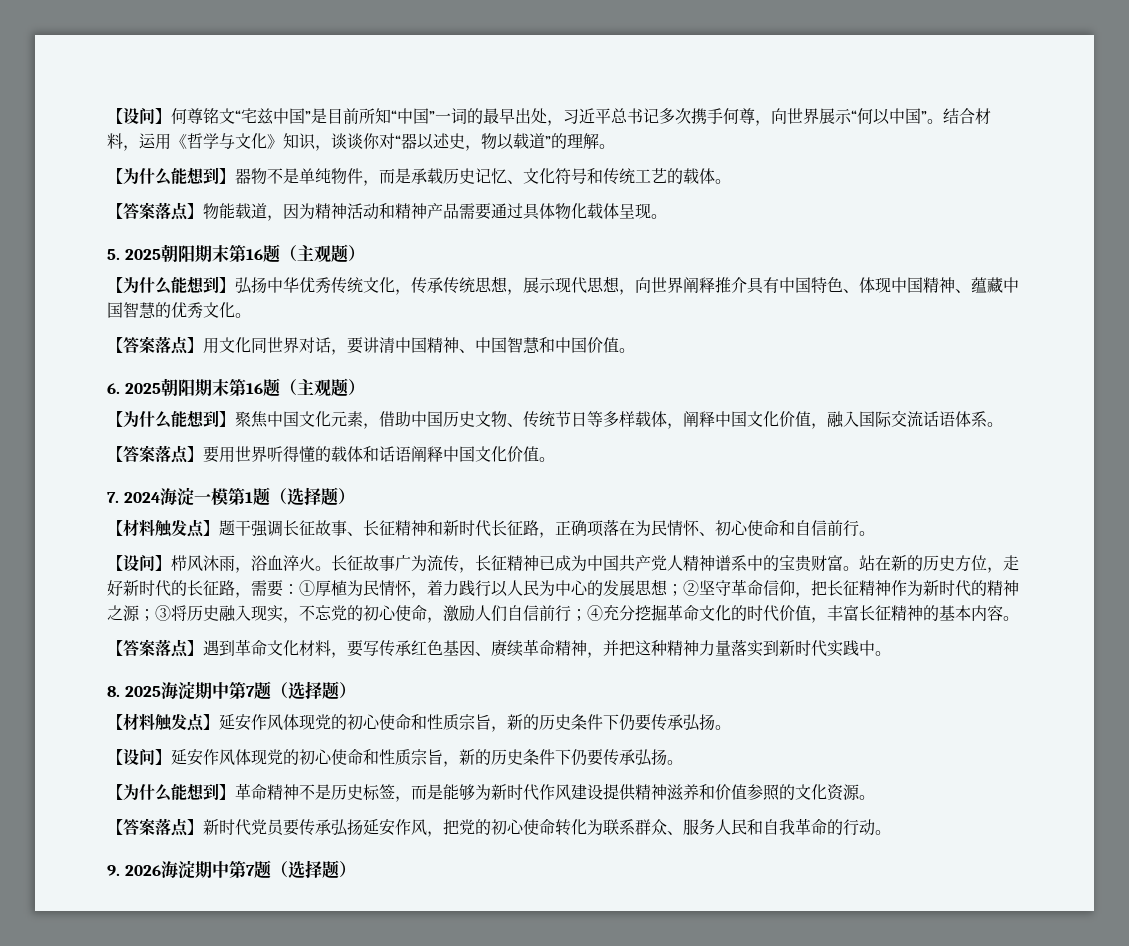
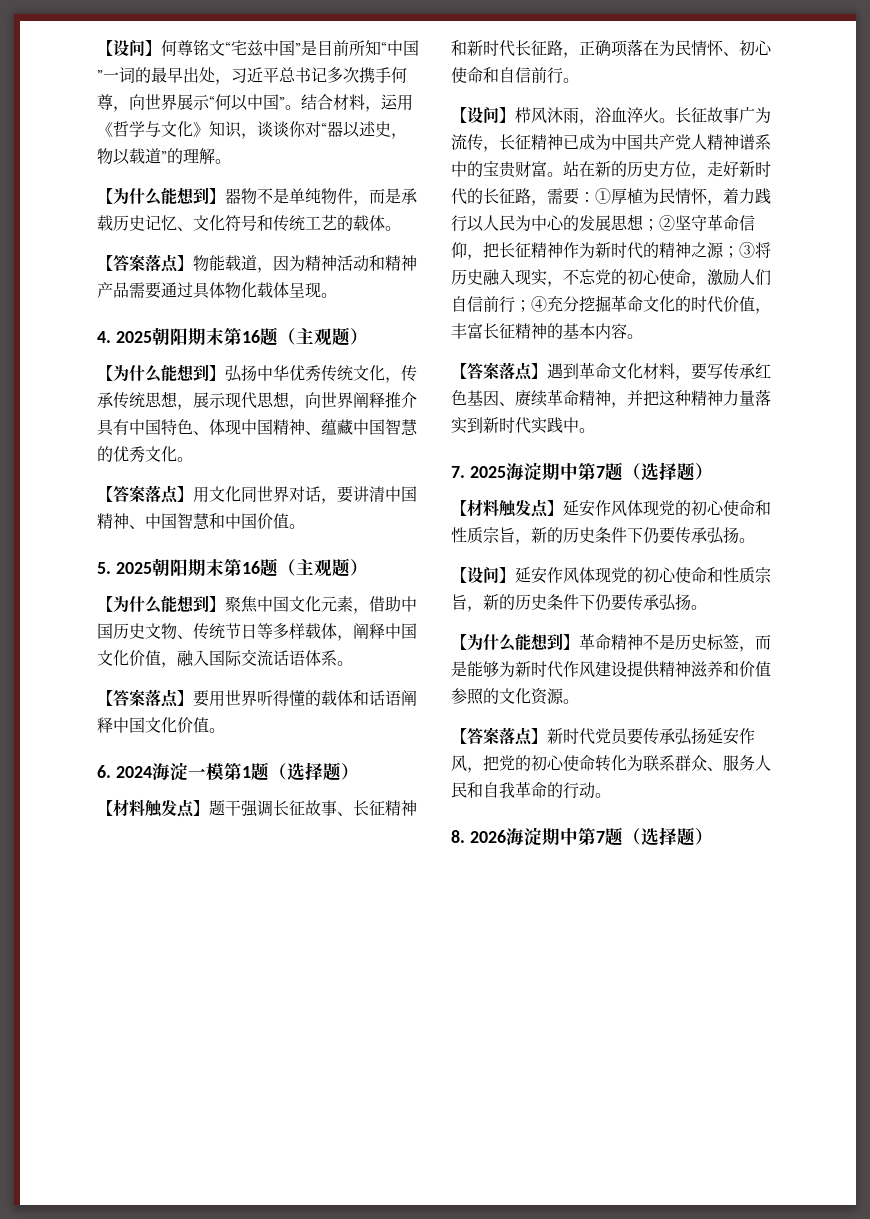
- 5. 2025朝阳期末第16题（主观题）
+ 4. 2025朝阳期末第16题（主观题）
- 6. 2025朝阳期末第16题（主观题）
+ 5. 2025朝阳期末第16题（主观题）
- 7. 2024海淀一模第1题（选择题）
+ 6. 2024海淀一模第1题（选择题）
- 8. 2025海淀期中第7题（选择题）
+ 7. 2025海淀期中第7题（选择题）
- 9. 2026海淀期中第7题（选择题）
+ 8. 2026海淀期中第7题（选择题）

